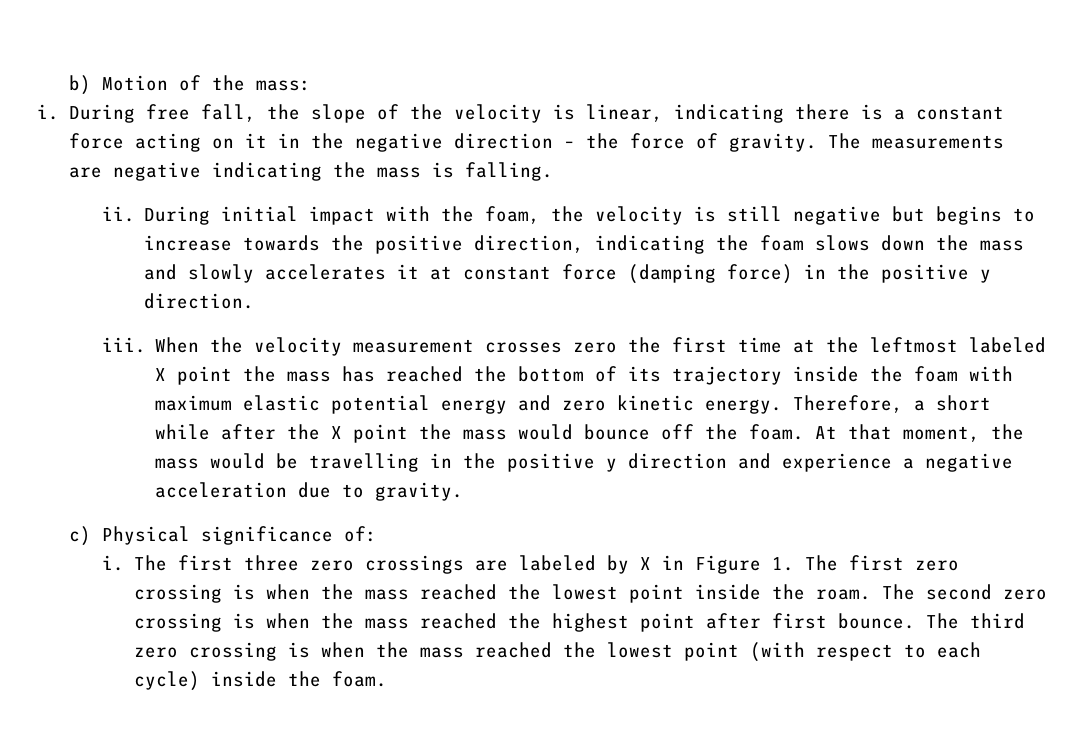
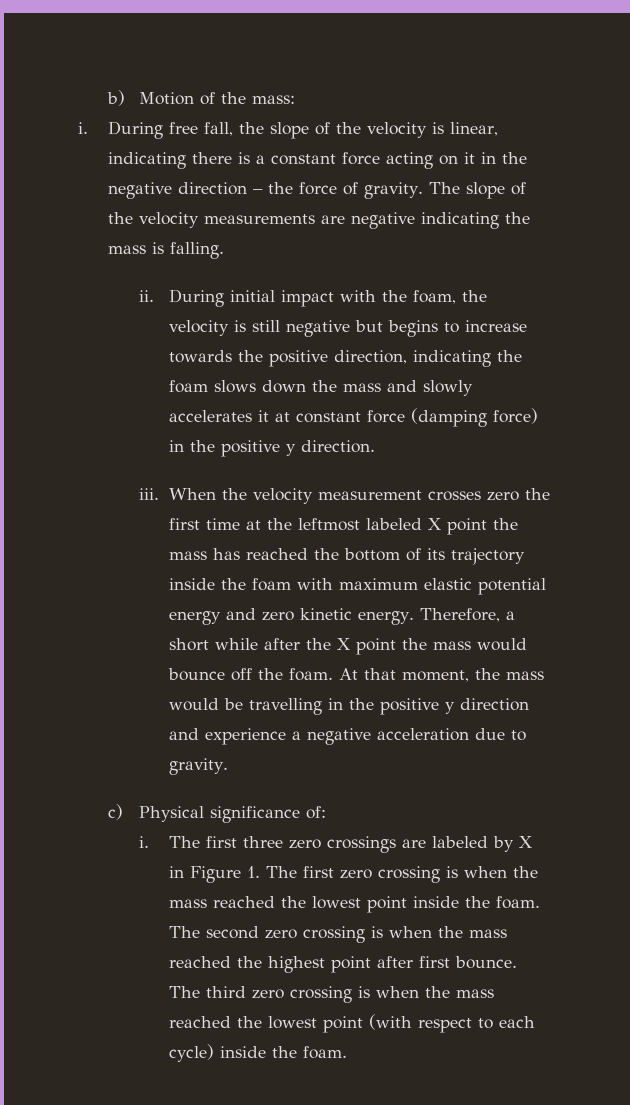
- The measurements are negative indicating the mass is falling.
+ The slope of the velocity measurements are negative indicating the mass is falling.
- The first three zero crossings are labeled by X in Figure 1. The first zero crossing is when the mass reached the lowest point inside the roam.
+ The first three zero crossings are labeled by X in Figure 1. The first zero crossing is when the mass reached the lowest point inside the foam.

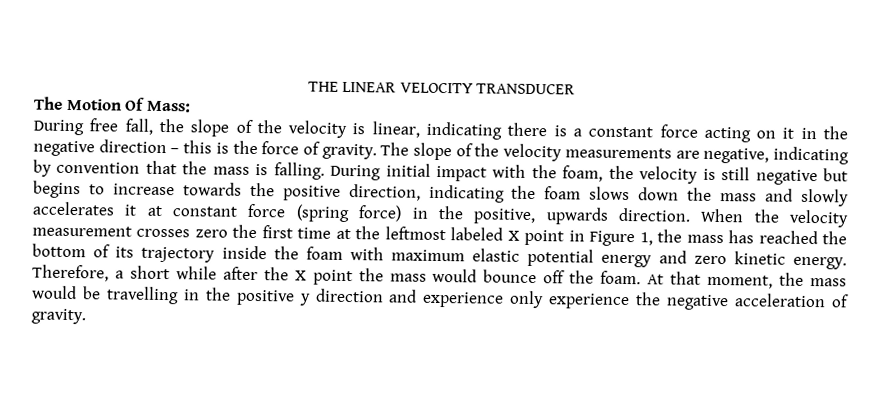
- b) Motion of the mass:
- i. During free fall, the slope of the velocity is linear, indicating there is a constant force acting on it in the negative direction – the force of gravity.
+ THE LINEAR VELOCITY TRANSDUCER
+ The Motion Of Mass:
+ During free fall, the slope of the velocity is linear, indicating there is a constant force acting on it in the negative direction – this is the force of gravity.
- The slope of the velocity measurements are negative indicating the mass is falling.
- ii.
+ The slope of the velocity measurements are negative, indicating by convention that the mass is falling.
- During initial impact with the foam, the velocity is still negative but begins to increase towards the positive direction, indicating the foam slows down the mass and slowly accelerates it at constant force (damping force) in the positive y direction.
- iii.
+ During initial impact with the foam, the velocity is still negative but begins to increase towards the positive direction, indicating the foam slows down the mass and slowly accelerates it at constant force (spring force) in the positive, upwards direction.
- When the velocity measurement crosses zero the first time at the leftmost labeled X point the mass has reached the bottom of its trajectory inside the foam with maximum elastic potential energy and zero kinetic energy.
+ When the velocity measurement crosses zero the first time at the leftmost labeled X point in Figure 1, the mass has reached the bottom of its trajectory inside the foam with maximum elastic potential energy and zero kinetic energy.
- At that moment, the mass would be travelling in the positive y direction and experience a negative acceleration due to gravity.
- c) Physical significance of:
- i. The first three zero crossings are labeled by X in Figure 1. The first zero crossing is when the mass reached the lowest point inside the foam. The second zero crossing is when the mass reached the highest point after first bounce. The third zero crossing is when the mass reached the lowest point (with respect to each cycle) inside the foam.
+ At that moment, the mass would be travelling in the positive y direction and experience only experience the negative acceleration of gravity.

